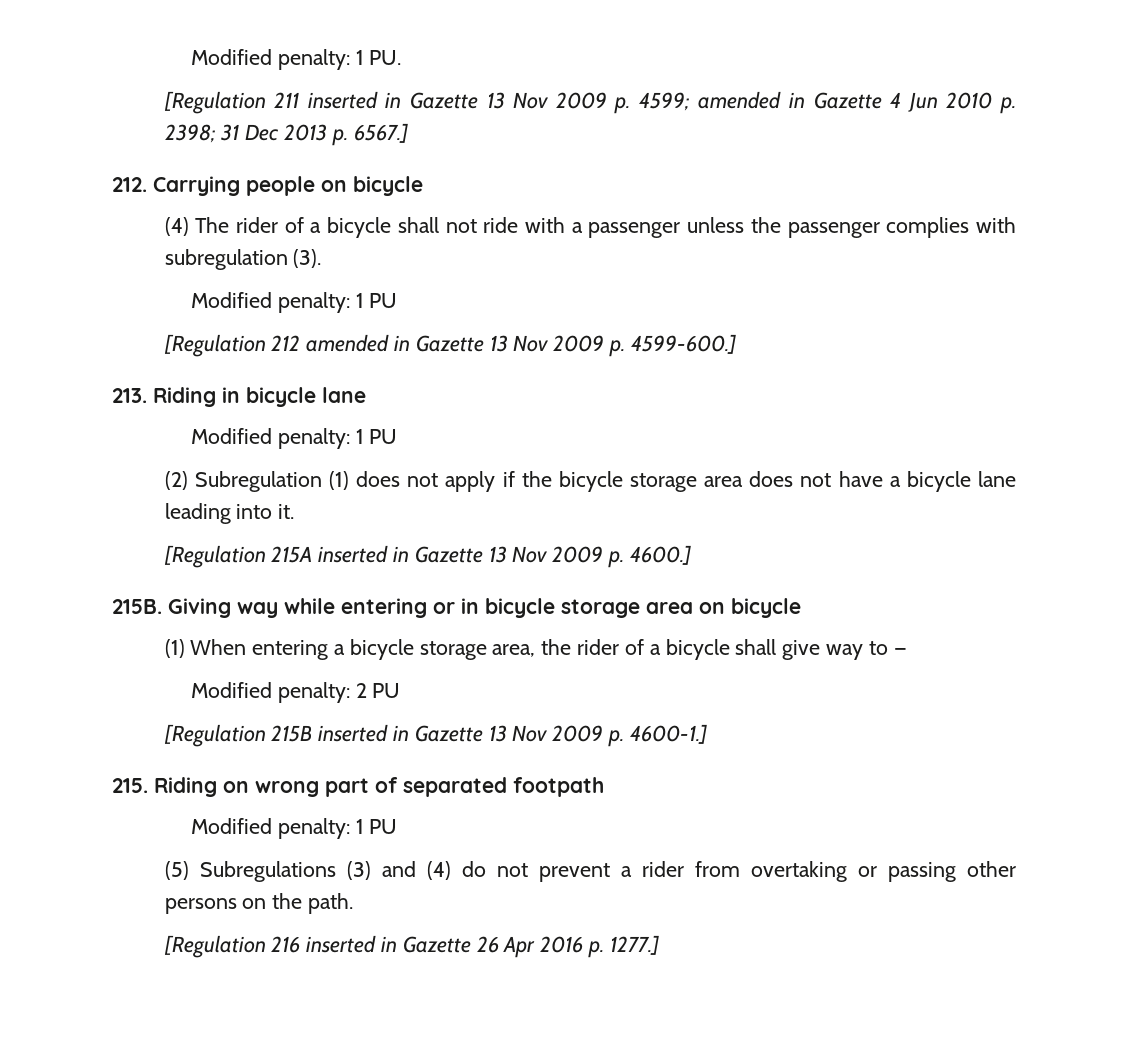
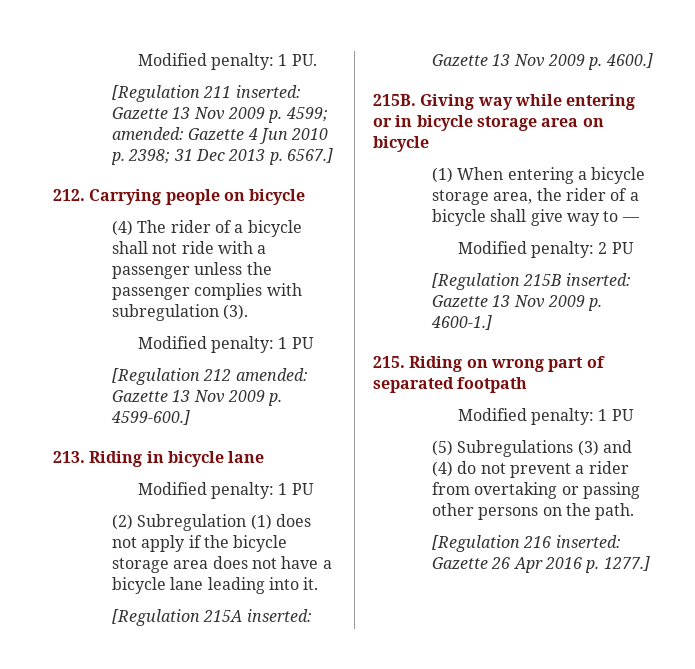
- [Regulation 211 inserted in Gazette 13 Nov 2009 p. 4599; amended in Gazette 4 Jun 2010 p. 2398; 31 Dec 2013 p. 6567.]
+ [Regulation 211 inserted: Gazette 13 Nov 2009 p. 4599; amended: Gazette 4 Jun 2010 p. 2398; 31 Dec 2013 p. 6567.]
- [Regulation 212 amended in Gazette 13 Nov 2009 p. 4599-600.]
+ [Regulation 212 amended: Gazette 13 Nov 2009 p. 4599-600.]
- [Regulation 215A inserted in Gazette 13 Nov 2009 p. 4600.]
+ [Regulation 215A inserted: Gazette 13 Nov 2009 p. 4600.]
- [Regulation 215B inserted in Gazette 13 Nov 2009 p. 4600-1.]
+ [Regulation 215B inserted: Gazette 13 Nov 2009 p. 4600-1.]
- [Regulation 216 inserted in Gazette 26 Apr 2016 p. 1277.]
+ [Regulation 216 inserted: Gazette 26 Apr 2016 p. 1277.]

